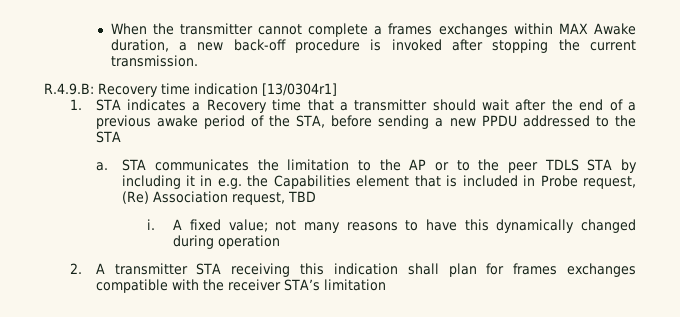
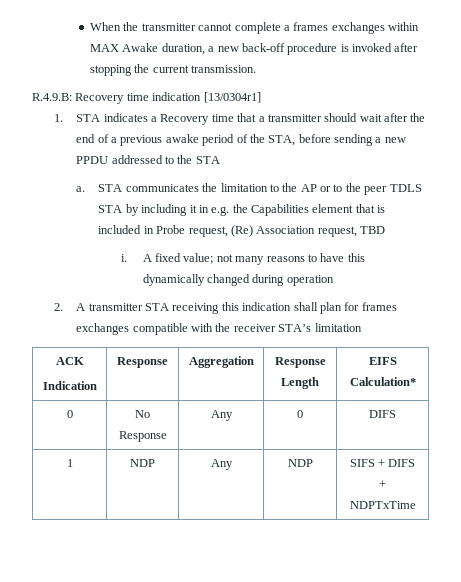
+ ACK
+ Indication | Response | Aggregation | Response Length | EIFS Calculation*
+ 0 | No Response | Any | 0 | DIFS
+ 1 | NDP | Any | NDP | SIFS + DIFS + NDPTxTime

